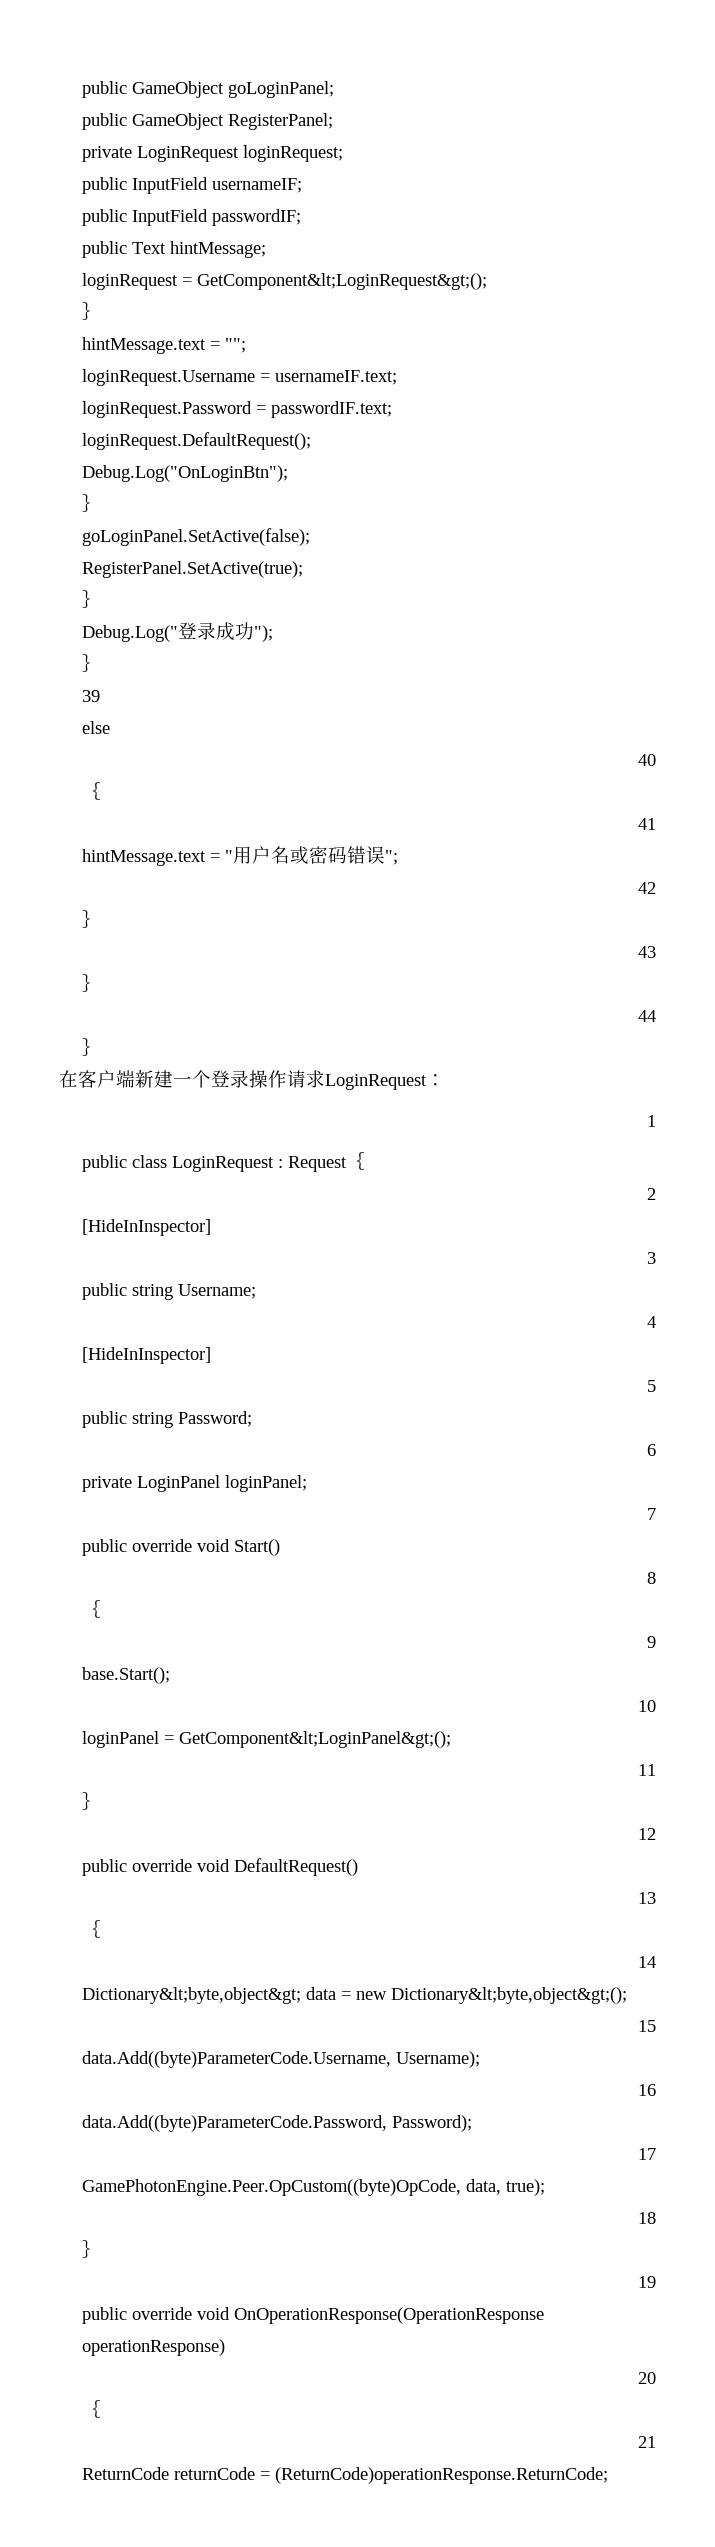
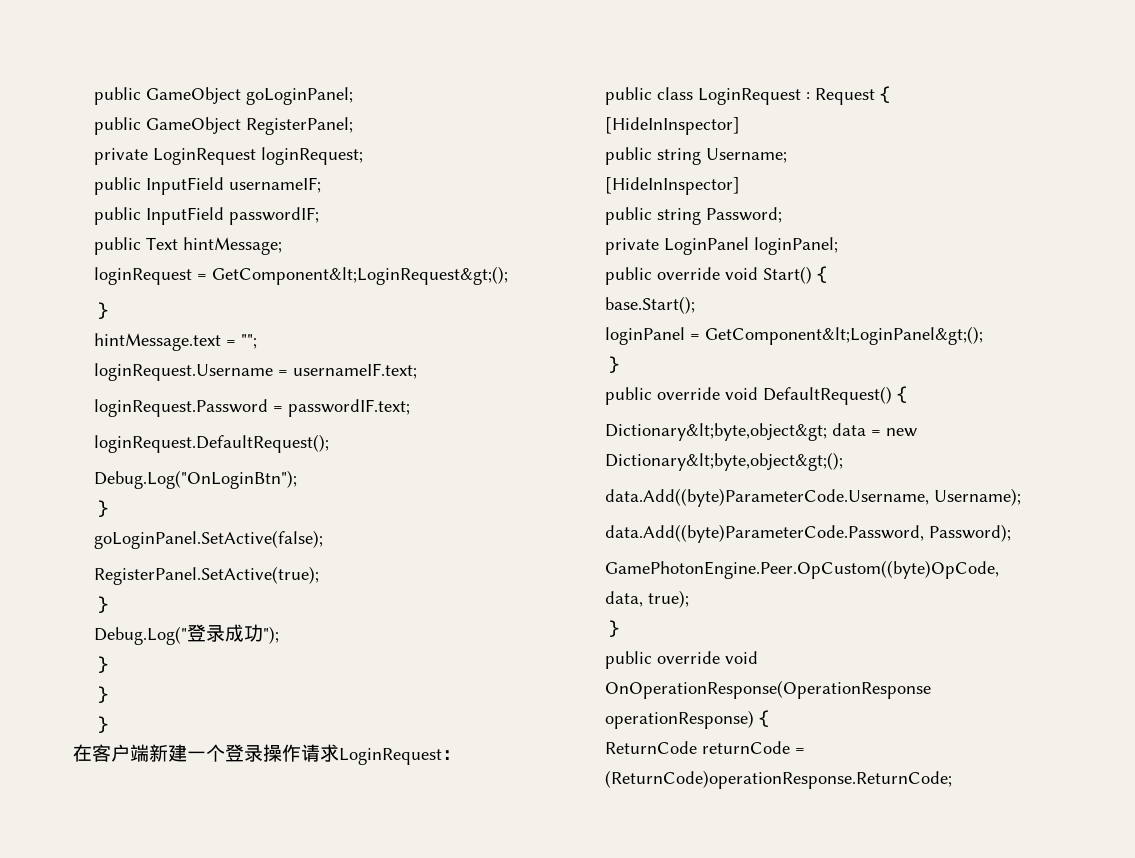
  Debug.Log("登录成功");
  ｝
- 39
- else
- 40
- ｛
- 41
- hintMessage.text = "用户名或密码错误";
- 42
  ｝
- 43
- ｝
- 44
- 1
  public class LoginRequest : Request｛
- 2
  [HideInInspector]
- 3
  public string Username;
- 4
  [HideInInspector]
- 5
- 6
- 7
- public override void Start()
- 8
- ｛
- 9
+ public override void Start()｛
- 10
  loginPanel = GetComponent&lt;LoginPanel&gt;();
- 11
  ｝
- 12
- public override void DefaultRequest()
- 13
- ｛
- 14
+ public override void DefaultRequest()｛
- 15
- 16
- 17
  GamePhotonEngine.Peer.OpCustom((byte)OpCode, data, true);
- 18
  ｝
- 19
- public override void OnOperationResponse(OperationResponse operationResponse)
- 20
- ｛
- 21
+ public override void OnOperationResponse(OperationResponse operationResponse)｛

